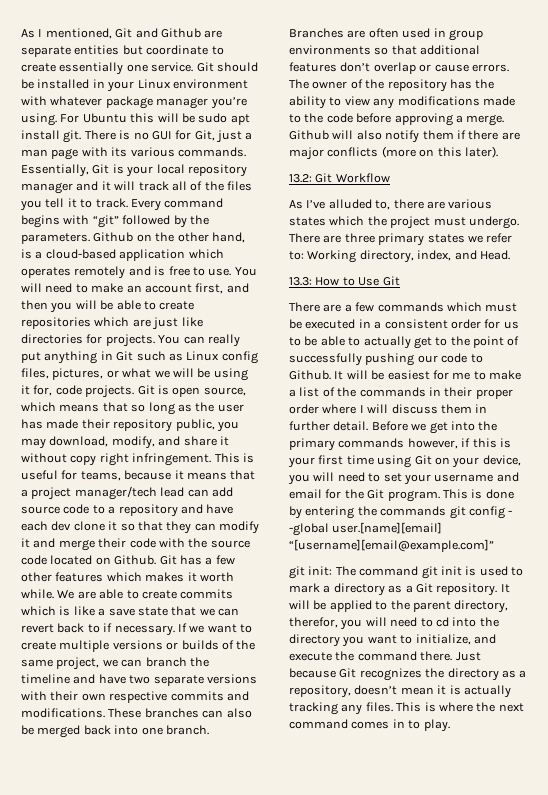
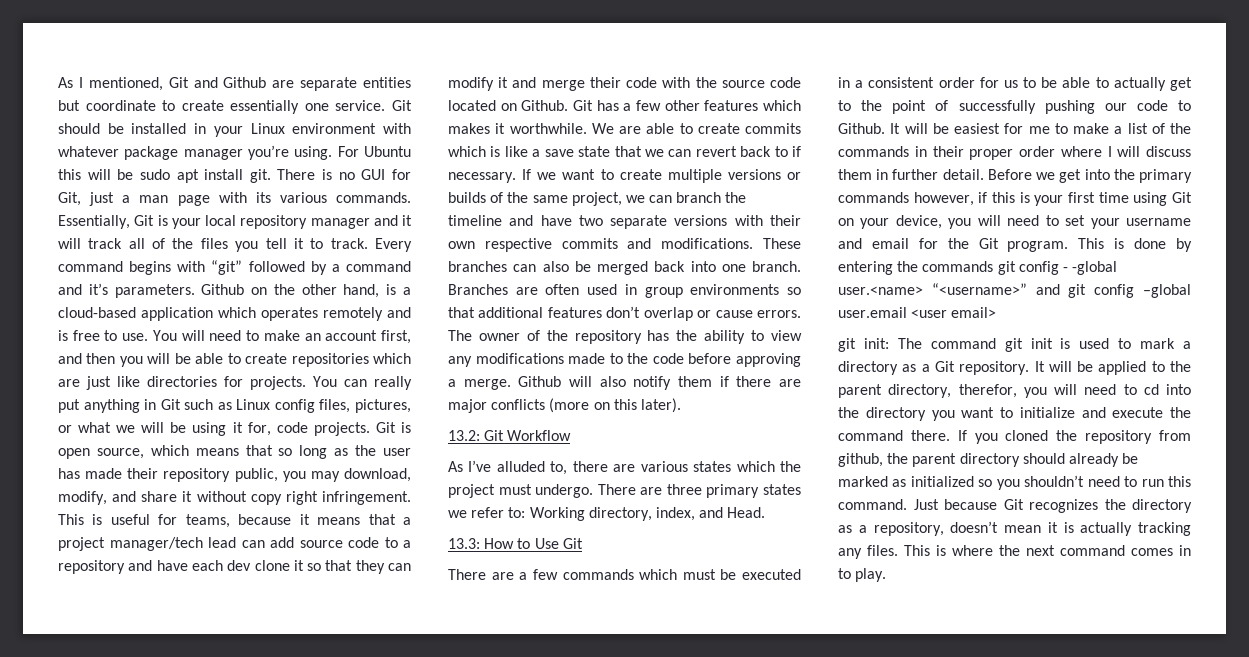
- Every command begins with “git” followed by the parameters.
+ Every command begins with “git” followed by a command and it’s parameters.
- Git has a few other features which makes it worth while.
+ Git has a few other features which makes it worthwhile.
- This is done by entering the commands git config - -global user.[name][email] “[username][email@example.com]”
+ This is done by entering the commands git config - -global user.<name> “<username>” and git config –global user.email <user email>
- It will be applied to the parent directory, therefor, you will need to cd into the directory you want to initialize, and execute the command there.
+ It will be applied to the parent directory, therefor, you will need to cd into the directory you want to initialize and execute the command there.
+ If you cloned the repository from github, the parent directory should already be marked as initialized so you shouldn’t need to run this command.

